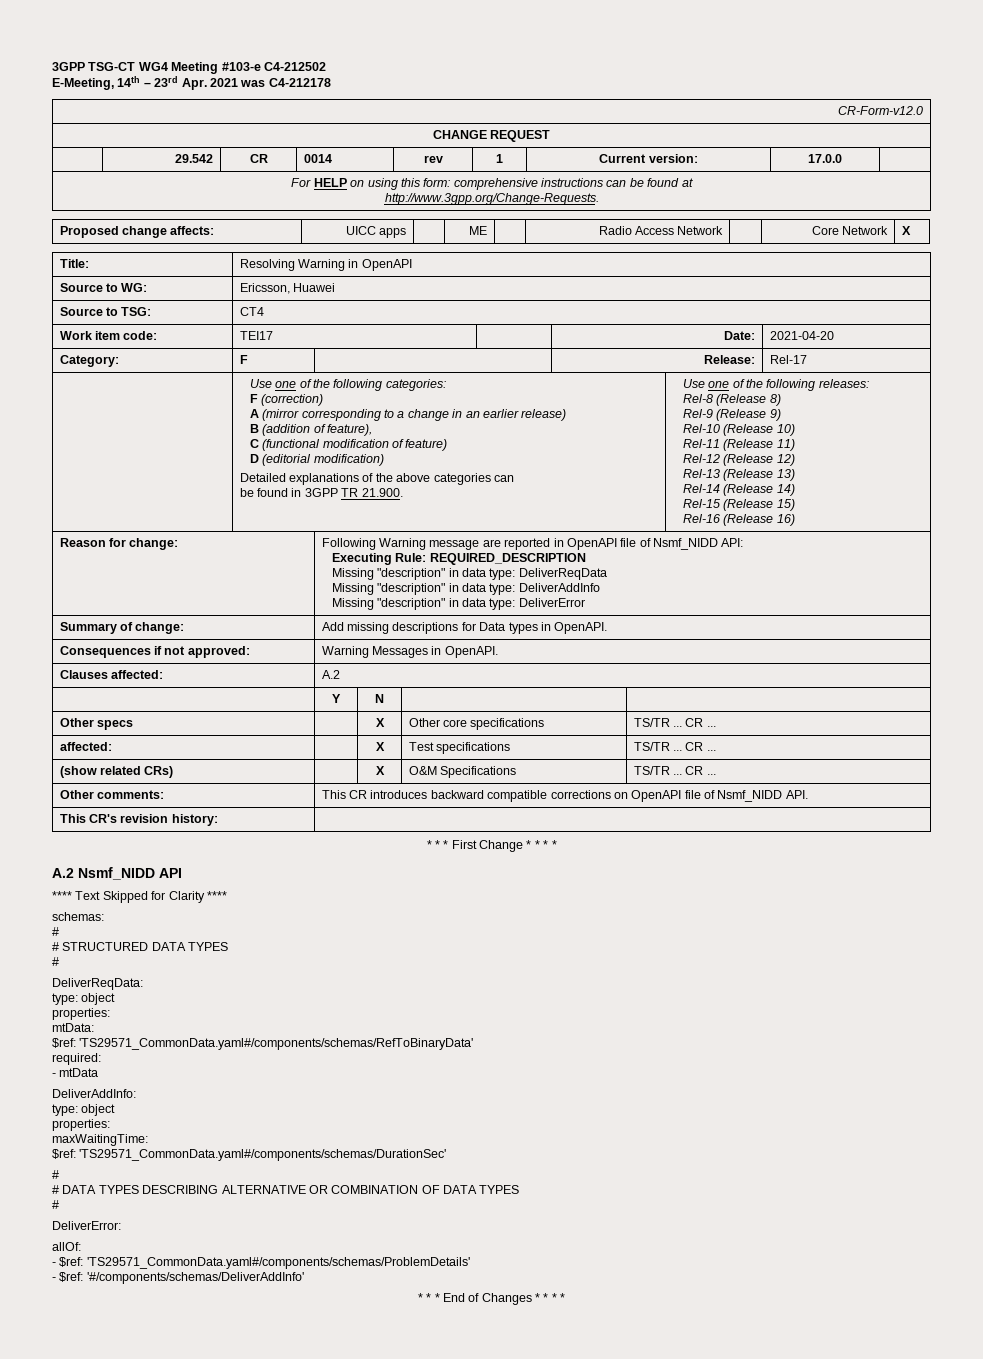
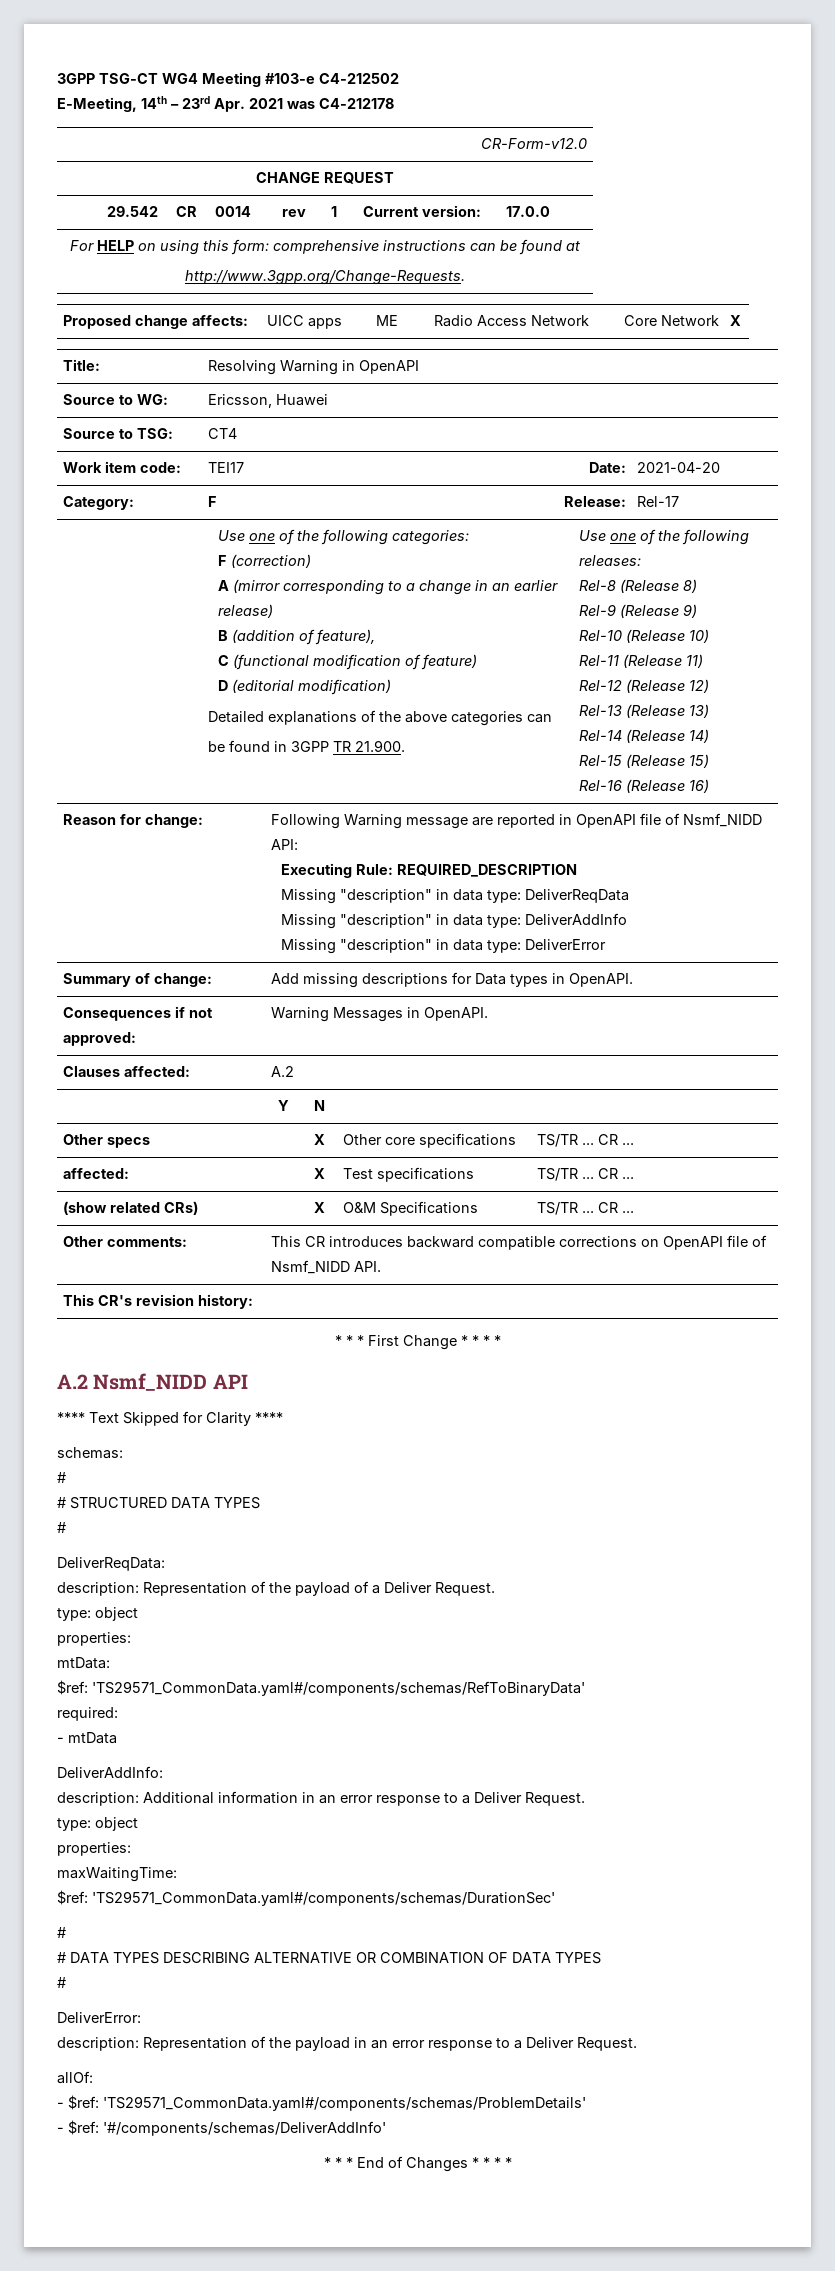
+ description: Representation of the payload of a Deliver Request.
+ description: Additional information in an error response to a Deliver Request.
+ description: Representation of the payload in an error response to a Deliver Request.

